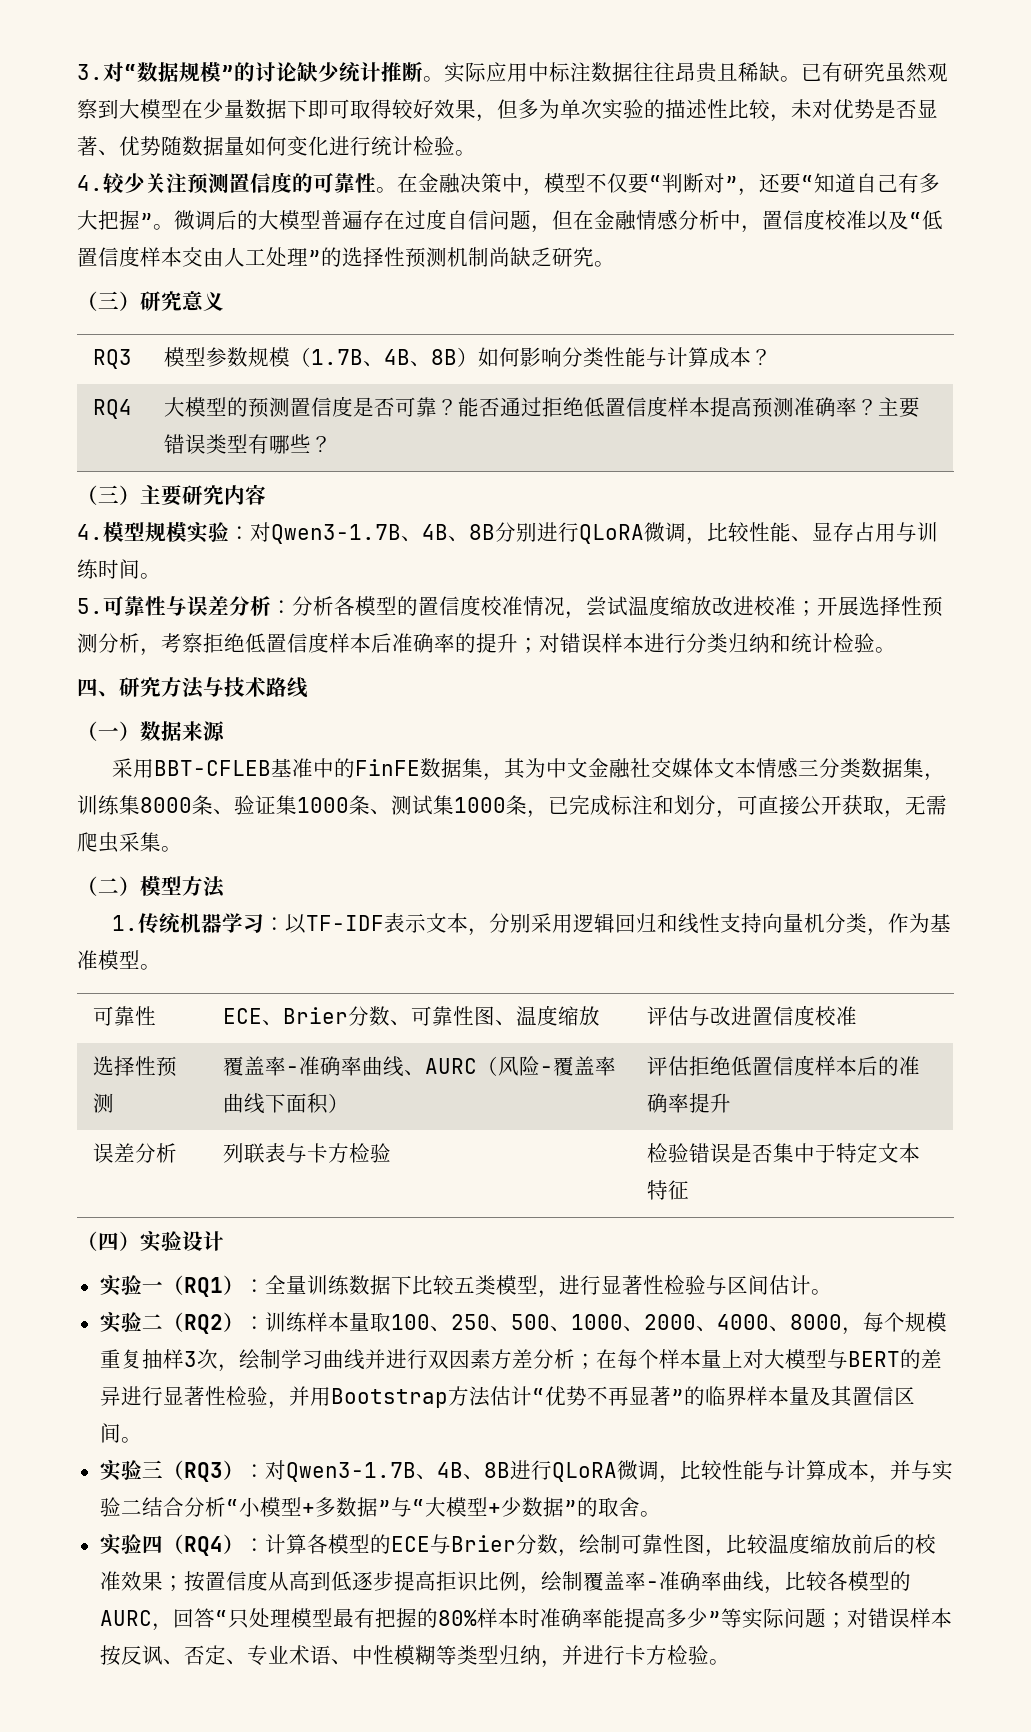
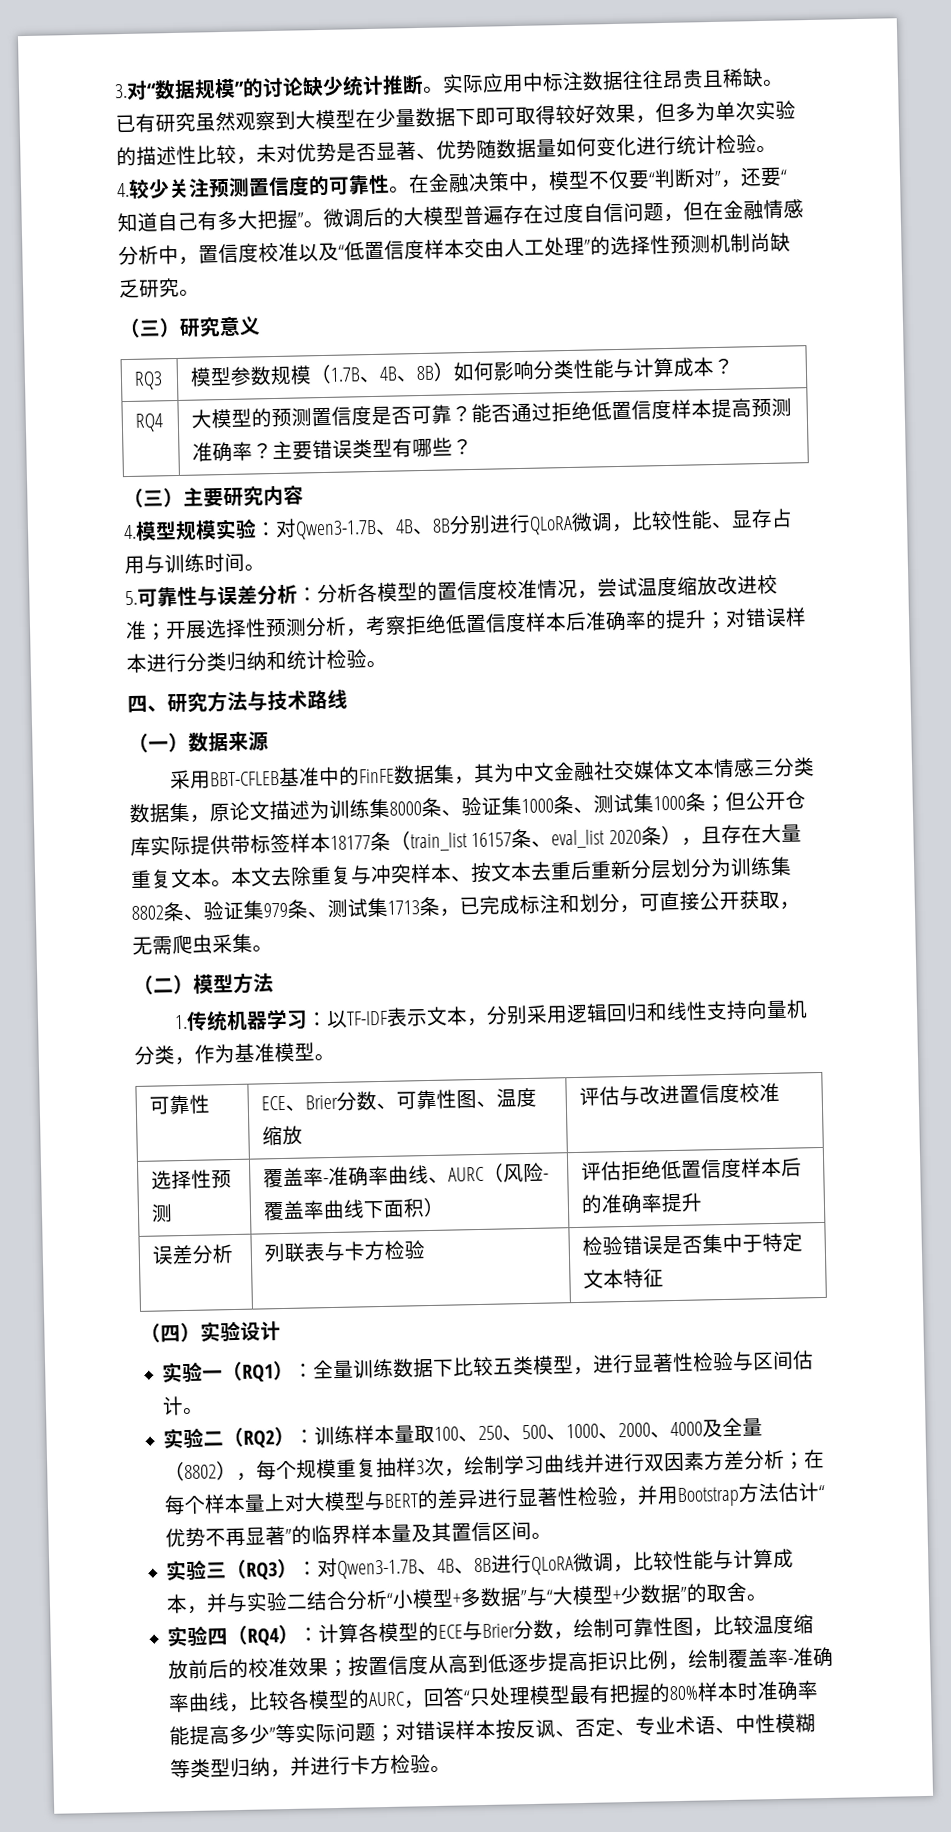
- 采用BBT-CFLEB基准中的FinFE数据集，其为中文金融社交媒体文本情感三分类数据集，训练集8000条、验证集1000条、测试集1000条，已完成标注和划分，可直接公开获取，无需爬虫采集。
+ 采用BBT-CFLEB基准中的FinFE数据集，其为中文金融社交媒体文本情感三分类数据集，原论文描述为训练集8000条、验证集1000条、测试集1000条；但公开仓库实际提供带标签样本18177条（train_list 16157条、eval_list 2020条），且存在大量重复文本。本文去除重复与冲突样本、按文本去重后重新分层划分为训练集8802条、验证集979条、测试集1713条，已完成标注和划分，可直接公开获取，无需爬虫采集。
- 实验二（RQ2）：训练样本量取100、250、500、1000、2000、4000、8000，每个规模重复抽样3次，绘制学习曲线并进行双因素方差分析；在每个样本量上对大模型与BERT的差异进行显著性检验，并用Bootstrap方法估计“优势不再显著”的临界样本量及其置信区间。
+ 实验二（RQ2）：训练样本量取100、250、500、1000、2000、4000及全量（8802），每个规模重复抽样3次，绘制学习曲线并进行双因素方差分析；在每个样本量上对大模型与BERT的差异进行显著性检验，并用Bootstrap方法估计“优势不再显著”的临界样本量及其置信区间。

